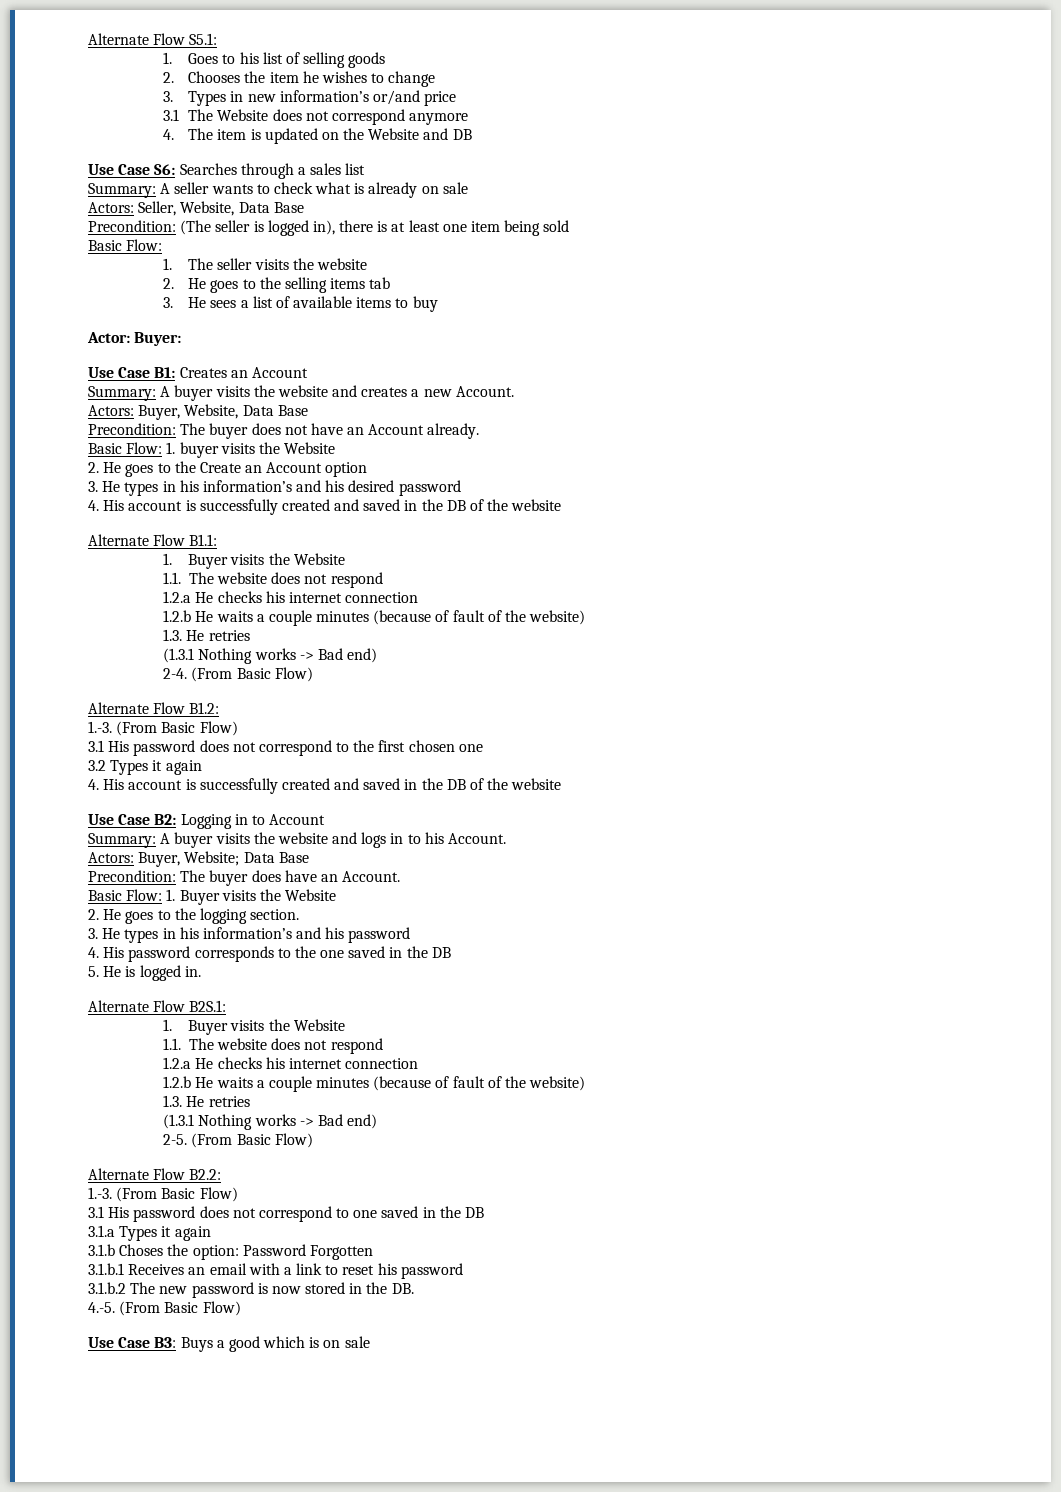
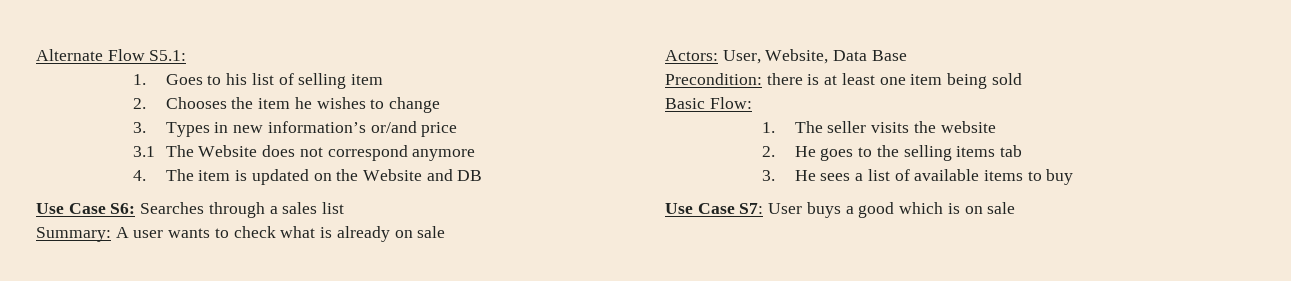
- 1. Goes to his list of selling goods
+ 1. Goes to his list of selling item
- Summary: A seller wants to check what is already on sale
+ Summary: A user wants to check what is already on sale
- Actors: Seller, Website, Data Base
- Precondition: (The seller is logged in), there is at least one item being sold
+ Actors: User, Website, Data Base
+ Precondition: there is at least one item being sold
- Actor: Buyer:
- Use Case B1: Creates an Account
- Summary: A buyer visits the website and creates a new Account.
- Actors: Buyer, Website, Data Base
- Precondition: The buyer does not have an Account already.
- Basic Flow: 1. buyer visits the Website
- 2. He goes to the Create an Account option
- 3. He types in his information’s and his desired password
- 4. His account is successfully created and saved in the DB of the website
- Alternate Flow B1.1:
- 1. Buyer visits the Website
- 1.1. The website does not respond
- 1.2.a He checks his internet connection
- 1.2.b He waits a couple minutes (because of fault of the website)
- 1.3. He retries
- (1.3.1 Nothing works -> Bad end)
- 2-4. (From Basic Flow)
- Alternate Flow B1.2:
- 1.-3. (From Basic Flow)
- 3.1 His password does not correspond to the first chosen one
- 3.2 Types it again
- 4. His account is successfully created and saved in the DB of the website
- Use Case B2: Logging in to Account
- Summary: A buyer visits the website and logs in to his Account.
- Actors: Buyer, Website; Data Base
- Precondition: The buyer does have an Account.
- Basic Flow: 1. Buyer visits the Website
- 2. He goes to the logging section.
- 3. He types in his information’s and his password
- 4. His password corresponds to the one saved in the DB
- 5. He is logged in.
- Alternate Flow B2S.1:
- 1. Buyer visits the Website
- 1.1. The website does not respond
- 1.2.a He checks his internet connection
- 1.2.b He waits a couple minutes (because of fault of the website)
- 1.3. He retries
- (1.3.1 Nothing works -> Bad end)
- 2-5. (From Basic Flow)
- Alternate Flow B2.2:
- 1.-3. (From Basic Flow)
- 3.1 His password does not correspond to one saved in the DB
- 3.1.a Types it again
- 3.1.b Choses the option: Password Forgotten
- 3.1.b.1 Receives an email with a link to reset his password
- 3.1.b.2 The new password is now stored in the DB.
- 4.-5. (From Basic Flow)
- Use Case B3: Buys a good which is on sale
+ Use Case S7: User buys a good which is on sale

